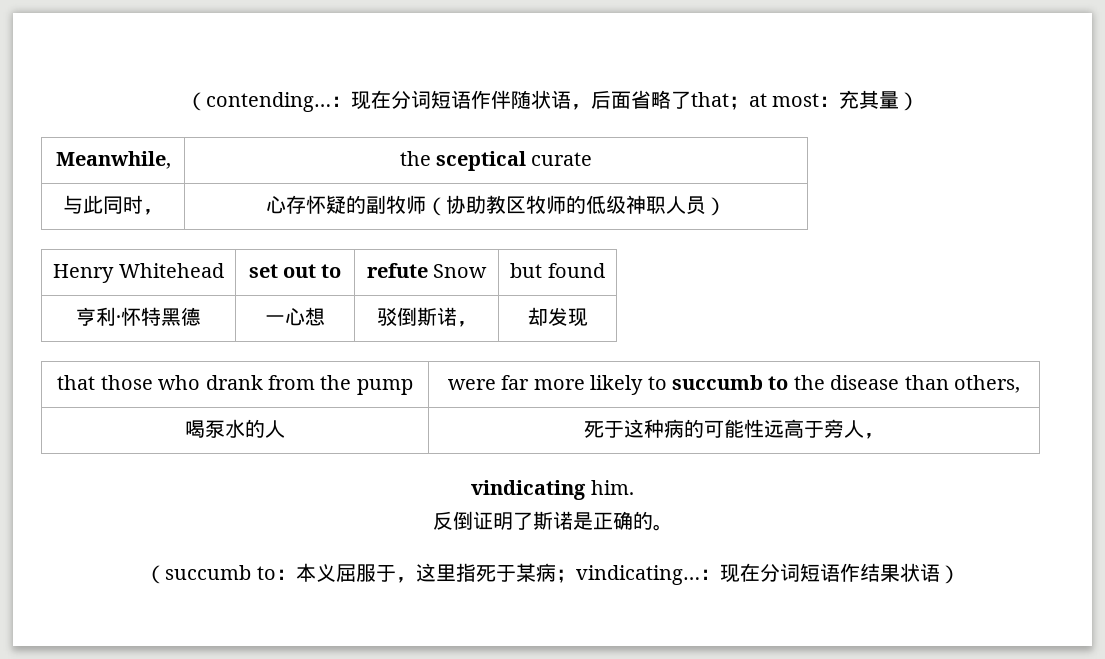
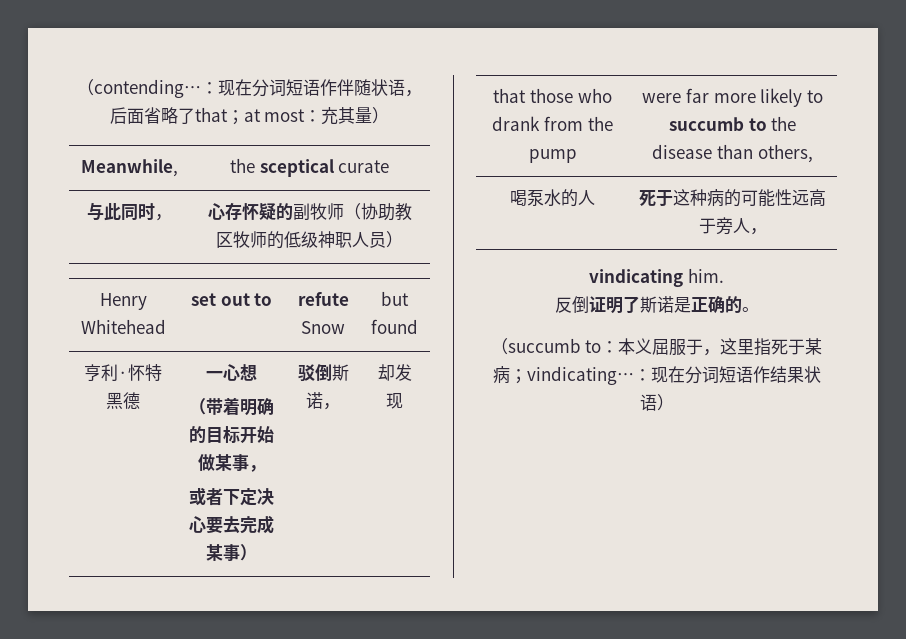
- 亨利·怀特黑德 | 一心想 | 驳倒斯诺， | 却发现
+ 亨利·怀特黑德 | 一心想
+ （带着明确的目标开始做某事，
+ 或者下定决心要去完成某事） | 驳倒斯诺， | 却发现

